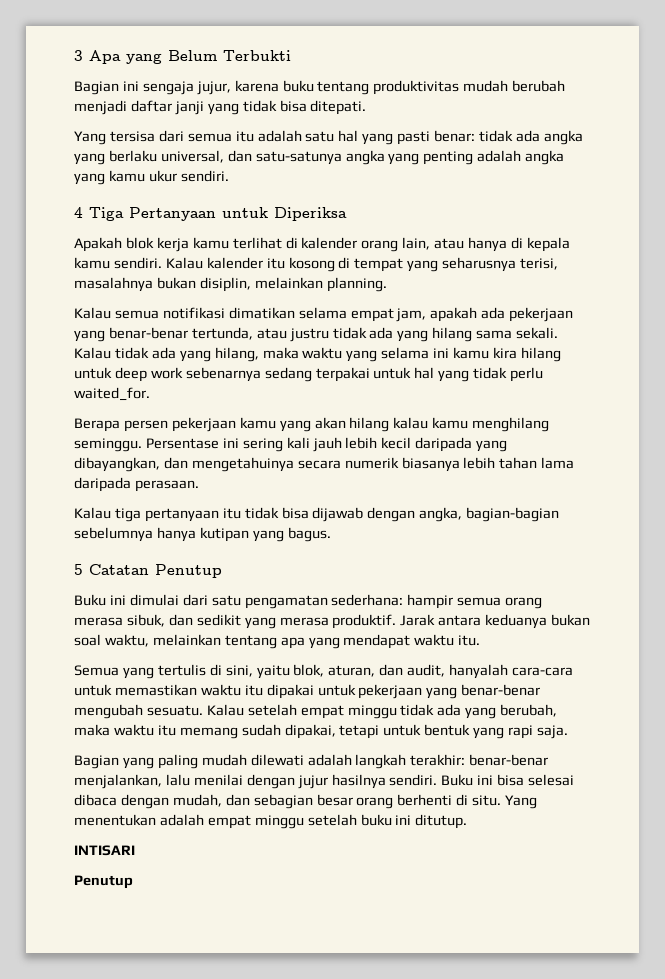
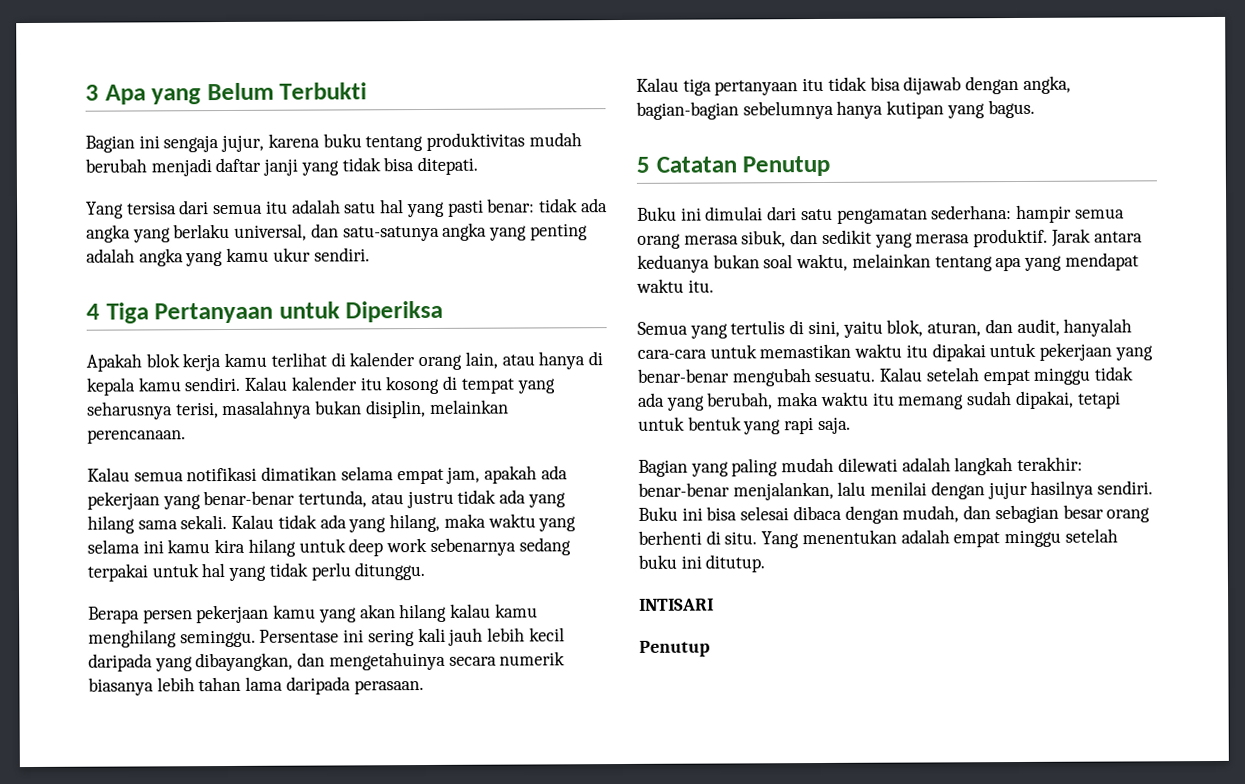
- Kalau kalender itu kosong di tempat yang seharusnya terisi, masalahnya bukan disiplin, melainkan planning.
+ Kalau kalender itu kosong di tempat yang seharusnya terisi, masalahnya bukan disiplin, melainkan perencanaan.
- Kalau tidak ada yang hilang, maka waktu yang selama ini kamu kira hilang untuk deep work sebenarnya sedang terpakai untuk hal yang tidak perlu waited_for.
+ Kalau tidak ada yang hilang, maka waktu yang selama ini kamu kira hilang untuk deep work sebenarnya sedang terpakai untuk hal yang tidak perlu ditunggu.

